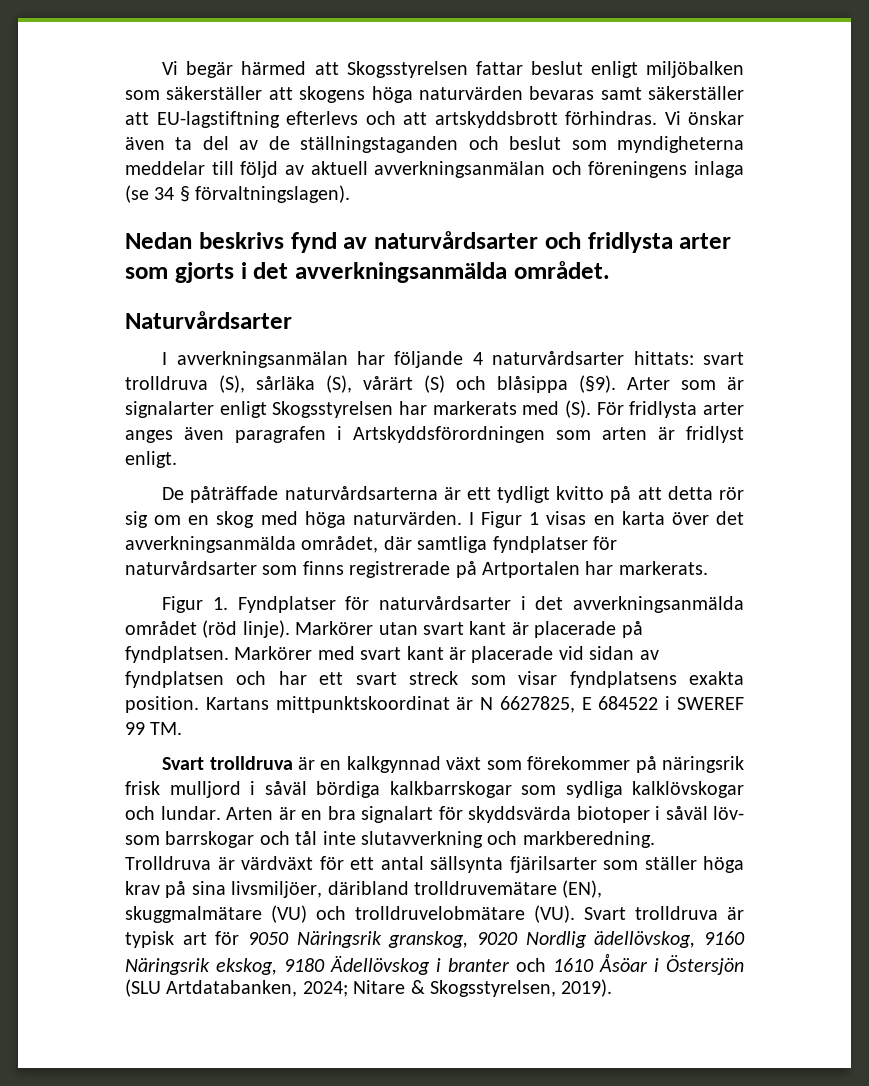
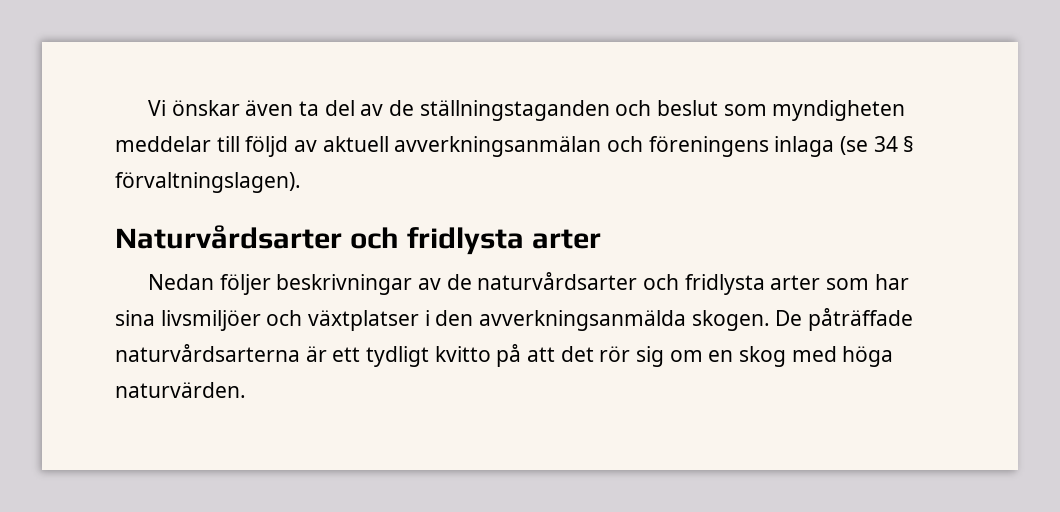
- Vi begär härmed att Skogsstyrelsen fattar beslut enligt miljöbalken som säkerställer att skogens höga naturvärden bevaras samt säkerställer att EU-lagstiftning efterlevs och att artskyddsbrott förhindras. Vi önskar även ta del av de ställningstaganden och beslut som myndigheterna meddelar till följd av aktuell avverkningsanmälan och föreningens inlaga (se 34 § förvaltningslagen).
+ Vi önskar även ta del av de ställningstaganden och beslut som myndigheten meddelar till följd av aktuell avverkningsanmälan och föreningens inlaga (se 34 § förvaltningslagen).
- Nedan beskrivs fynd av naturvårdsarter och fridlysta arter som gjorts i det avverkningsanmälda området.
- Naturvårdsarter
- I avverkningsanmälan har följande 4 naturvårdsarter hittats: svart trolldruva (S), sårläka (S), vårärt (S) och blåsippa (§9). Arter som är signalarter enligt Skogsstyrelsen har markerats med (S). För fridlysta arter anges även paragrafen i Artskyddsförordningen som arten är fridlyst enligt.
- De påträffade naturvårdsarterna är ett tydligt kvitto på att detta rör sig om en skog med höga naturvärden. I Figur 1 visas en karta över det avverkningsanmälda området, där samtliga fyndplatser för naturvårdsarter som finns registrerade på Artportalen har markerats.
- Figur 1. Fyndplatser för naturvårdsarter i det avverkningsanmälda området (röd linje). Markörer utan svart kant är placerade på fyndplatsen. Markörer med svart kant är placerade vid sidan av fyndplatsen och har ett svart streck som visar fyndplatsens exakta position. Kartans mittpunktskoordinat är N 6627825, E 684522 i SWEREF 99 TM.
- Svart trolldruva är en kalkgynnad växt som förekommer på näringsrik frisk mulljord i såväl bördiga kalkbarrskogar som sydliga kalklövskogar och lundar. Arten är en bra signalart för skyddsvärda biotoper i såväl löv- som barrskogar och tål inte slutavverkning och markberedning. Trolldruva är värdväxt för ett antal sällsynta fjärilsarter som ställer höga krav på sina livsmiljöer, däribland trolldruvemätare (EN), skuggmalmätare (VU) och trolldruvelobmätare (VU). Svart trolldruva är typisk art för 9050 Näringsrik granskog, 9020 Nordlig ädellövskog, 9160 Näringsrik ekskog, 9180 Ädellövskog i branter och 1610 Åsöar i Östersjön (SLU Artdatabanken, 2024; Nitare & Skogsstyrelsen, 2019).
+ Naturvårdsarter och fridlysta arter
+ Nedan följer beskrivningar av de naturvårdsarter och fridlysta arter som har sina livsmiljöer och växtplatser i den avverkningsanmälda skogen. De påträffade naturvårdsarterna är ett tydligt kvitto på att det rör sig om en skog med höga naturvärden.

